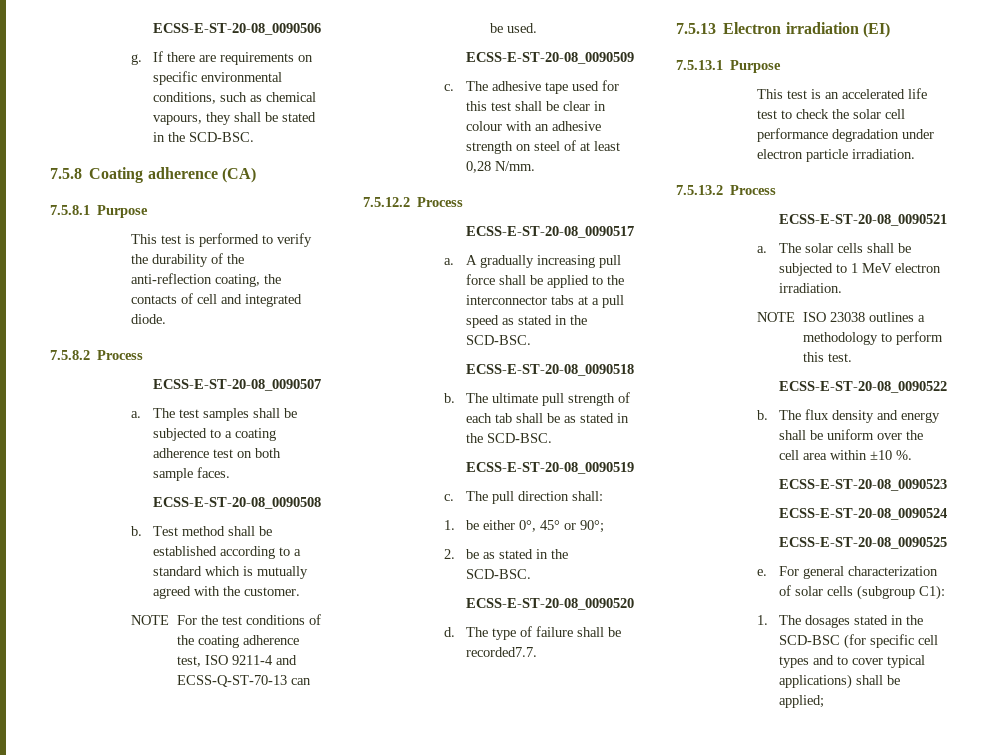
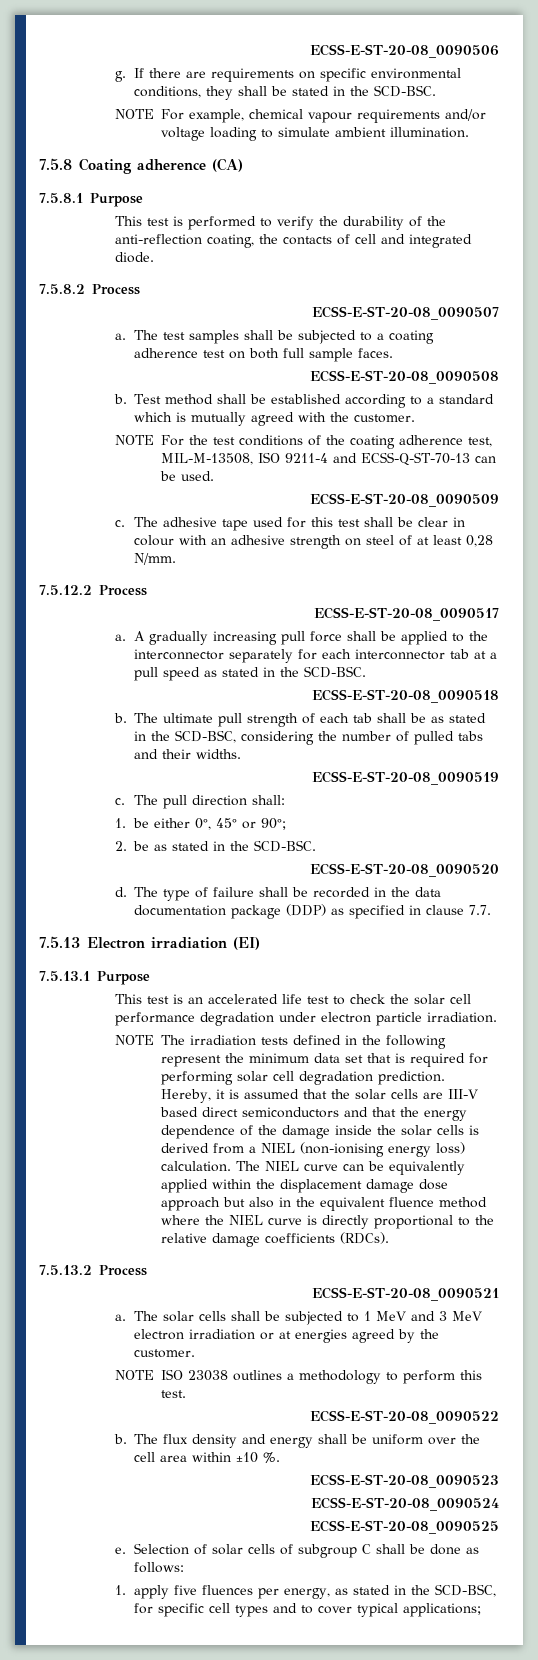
- If there are requirements on specific environmental conditions, such as chemical vapours, they shall be stated in the SCD-BSC.
+ If there are requirements on specific environmental conditions, they shall be stated in the SCD-BSC.
+ NOTE For example, chemical vapour requirements and/or voltage loading to simulate ambient illumination.
- The test samples shall be subjected to a coating adherence test on both sample faces.
+ The test samples shall be subjected to a coating adherence test on both full sample faces.
- NOTE For the test conditions of the coating adherence test, ISO 9211-4 and ECSS-Q-ST-70-13 can be used.
+ NOTE For the test conditions of the coating adherence test, MIL-M-13508, ISO 9211-4 and ECSS-Q-ST-70-13 can be used.
- A gradually increasing pull force shall be applied to the interconnector tabs at a pull speed as stated in the SCD-BSC.
+ A gradually increasing pull force shall be applied to the interconnector separately for each interconnector tab at a pull speed as stated in the SCD-BSC.
- The ultimate pull strength of each tab shall be as stated in the SCD-BSC.
+ The ultimate pull strength of each tab shall be as stated in the SCD-BSC, considering the number of pulled tabs and their widths.
- The type of failure shall be recorded7.7.
+ The type of failure shall be recorded in the data documentation package (DDP) as specified in clause 7.7.
+ NOTE The irradiation tests defined in the following represent the minimum data set that is required for performing solar cell degradation prediction. Hereby, it is assumed that the solar cells are III-V based direct semiconductors and that the energy dependence of the damage inside the solar cells is derived from a NIEL (non-ionising energy loss) calculation. The NIEL curve can be equivalently applied within the displacement damage dose approach but also in the equivalent fluence method where the NIEL curve is directly proportional to the relative damage coefficients (RDCs).
- The solar cells shall be subjected to 1 MeV electron irradiation.
+ The solar cells shall be subjected to 1 MeV and 3 MeV electron irradiation or at energies agreed by the customer.
- For general characterization of solar cells (subgroup C1):
- 1. The dosages stated in the SCD-BSC (for specific cell types and to cover typical applications) shall be applied;
+ Selection of solar cells of subgroup C shall be done as follows:
+ 1. apply five fluences per energy, as stated in the SCD-BSC, for specific cell types and to cover typical applications;

